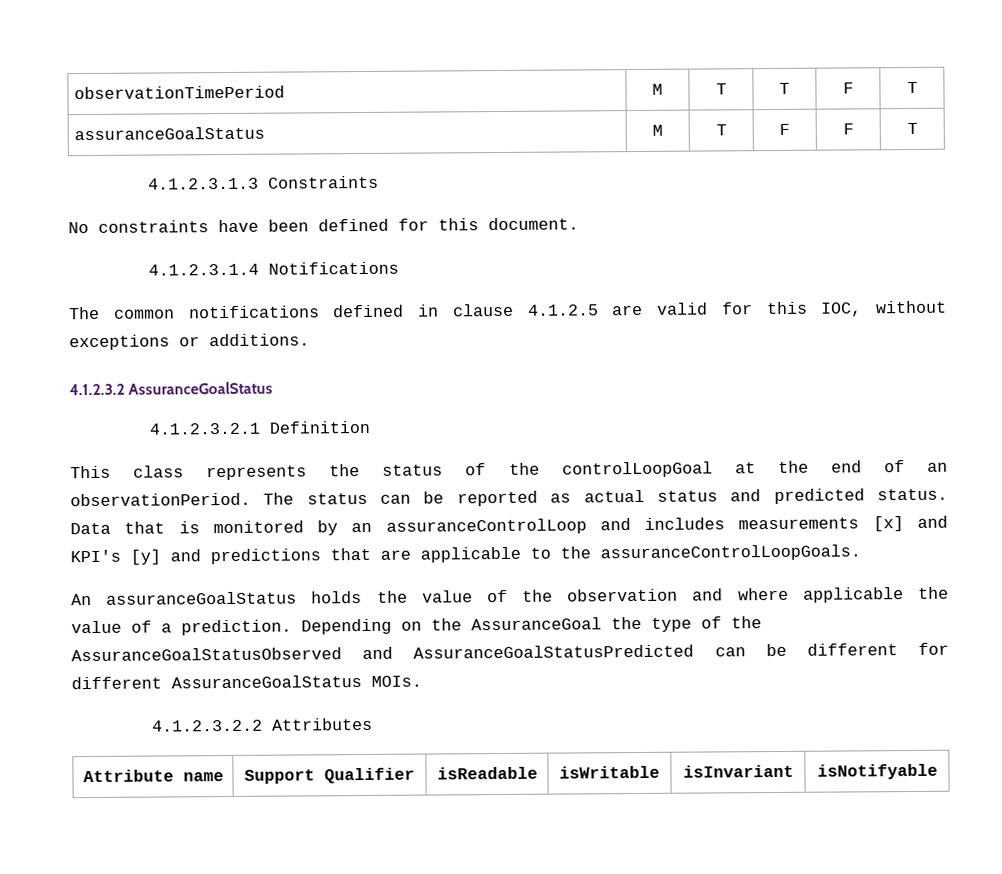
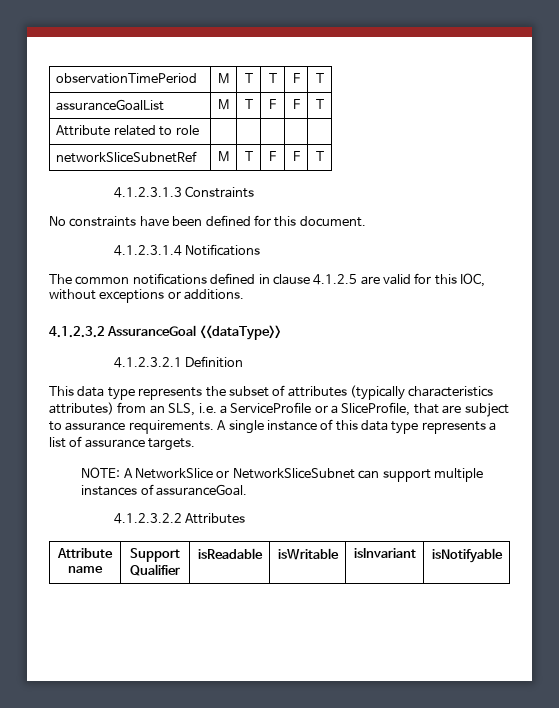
- assuranceGoalStatus | M | T | F | F | T
+ assuranceGoalList | M | T | F | F | T
+ Attribute related to role | | | | |
+ networkSliceSubnetRef | M | T | F | F | T
- 4.1.2.3.2 AssuranceGoalStatus
+ 4.1.2.3.2 AssuranceGoal <<dataType>>
- This class represents the status of the controlLoopGoal at the end of an observationPeriod. The status can be reported as actual status and predicted status. Data that is monitored by an assuranceControlLoop and includes measurements [x] and KPI's [y] and predictions that are applicable to the assuranceControlLoopGoals.
- An assuranceGoalStatus holds the value of the observation and where applicable the value of a prediction. Depending on the AssuranceGoal the type of the AssuranceGoalStatusObserved and AssuranceGoalStatusPredicted can be different for different AssuranceGoalStatus MOIs.
+ This data type represents the subset of attributes (typically characteristics attributes) from an SLS, i.e. a ServiceProfile or a SliceProfile, that are subject to assurance requirements. A single instance of this data type represents a list of assurance targets.
+ NOTE: A NetworkSlice or NetworkSliceSubnet can support multiple instances of assuranceGoal.

